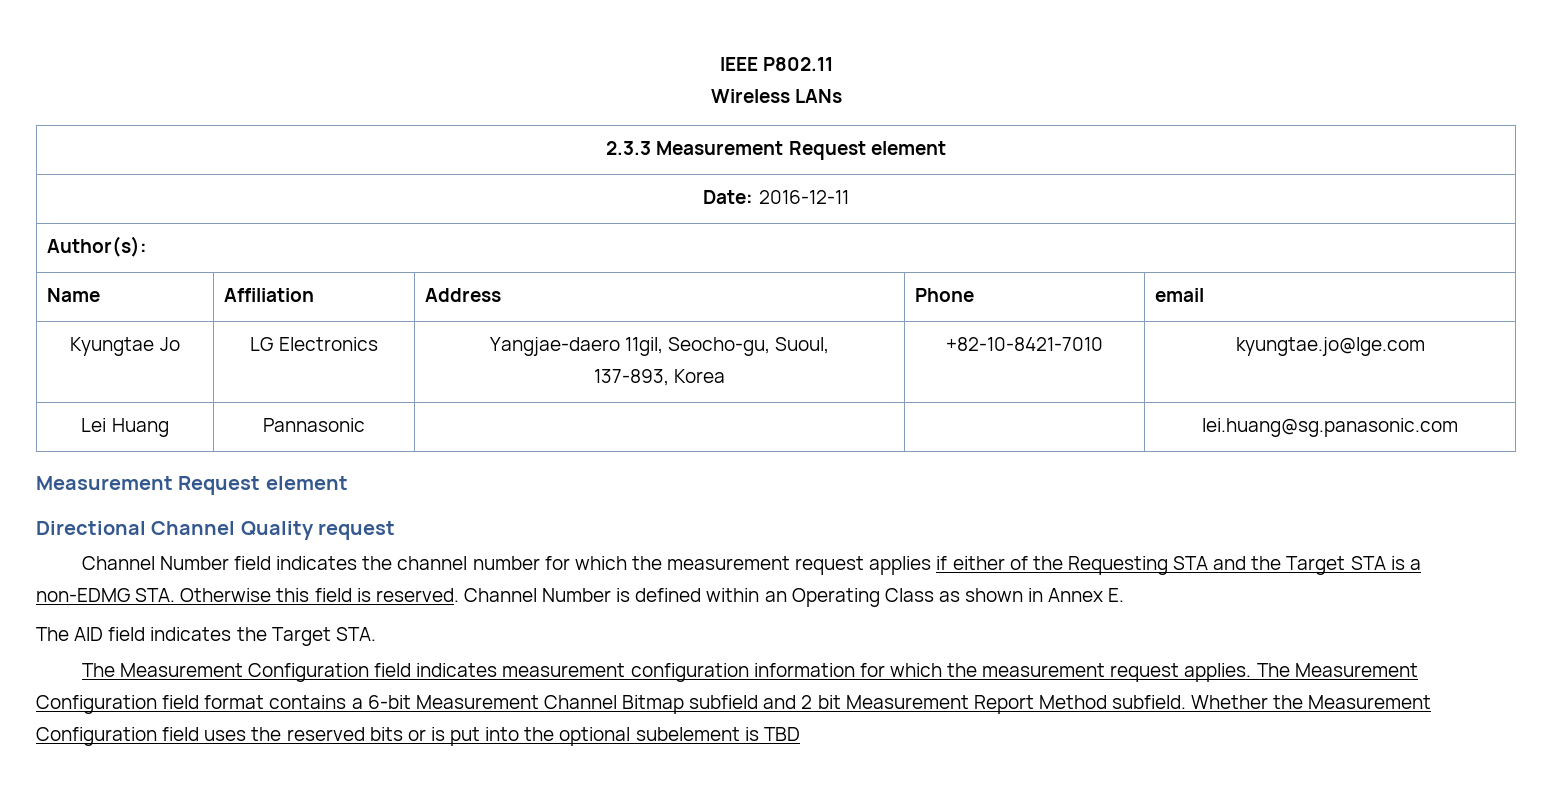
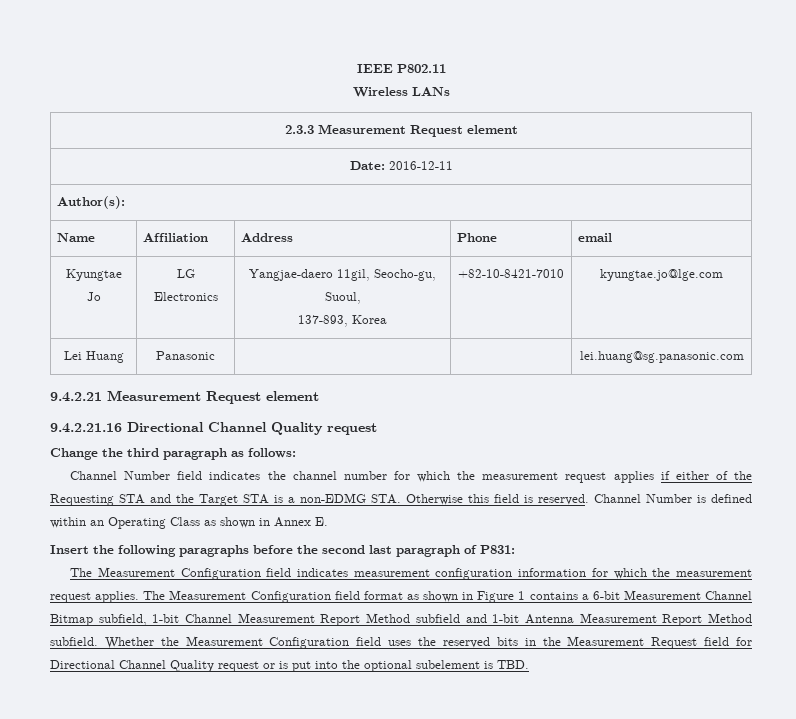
- Lei Huang | Pannasonic | | | lei.huang@sg.panasonic.com
- Measurement Request element
- Directional Channel Quality request
+ Lei Huang | Panasonic | | | lei.huang@sg.panasonic.com
+ 9.4.2.21 Measurement Request element
+ 9.4.2.21.16 Directional Channel Quality request
+ Change the third paragraph as follows:
- The AID field indicates the Target STA.
+ Insert the following paragraphs before the second last paragraph of P831:
- The Measurement Configuration field format contains a 6-bit Measurement Channel Bitmap subfield and 2 bit Measurement Report Method subfield.
+ The Measurement Configuration field format as shown in Figure 1 contains a 6-bit Measurement Channel Bitmap subfield, 1-bit Channel Measurement Report Method subfield and 1-bit Antenna Measurement Report Method subfield.
- Whether the Measurement Configuration field uses the reserved bits or is put into the optional subelement is TBD
+ Whether the Measurement Configuration field uses the reserved bits in the Measurement Request field for Directional Channel Quality request or is put into the optional subelement is TBD.

